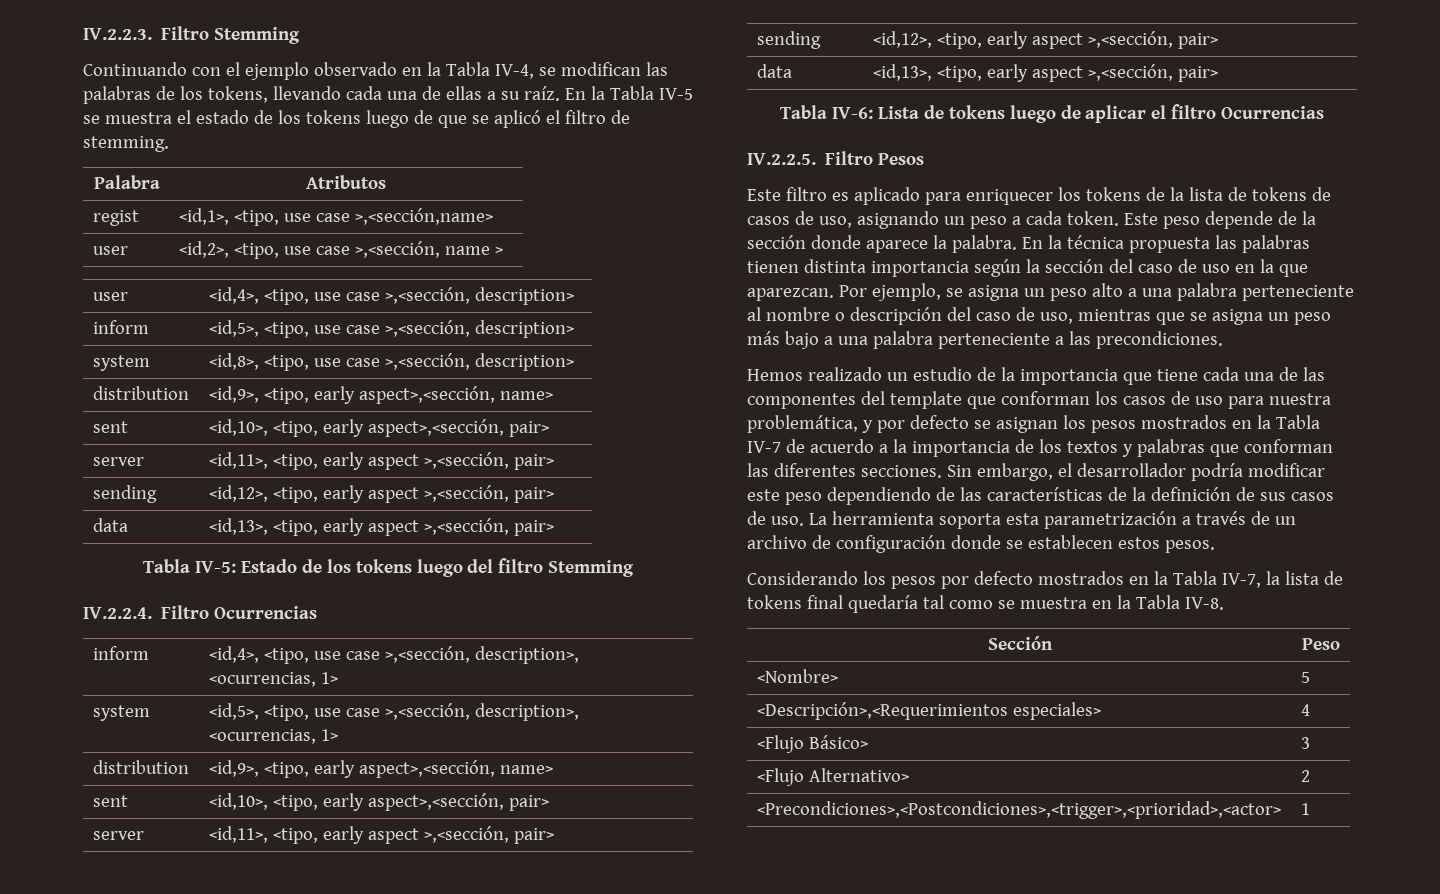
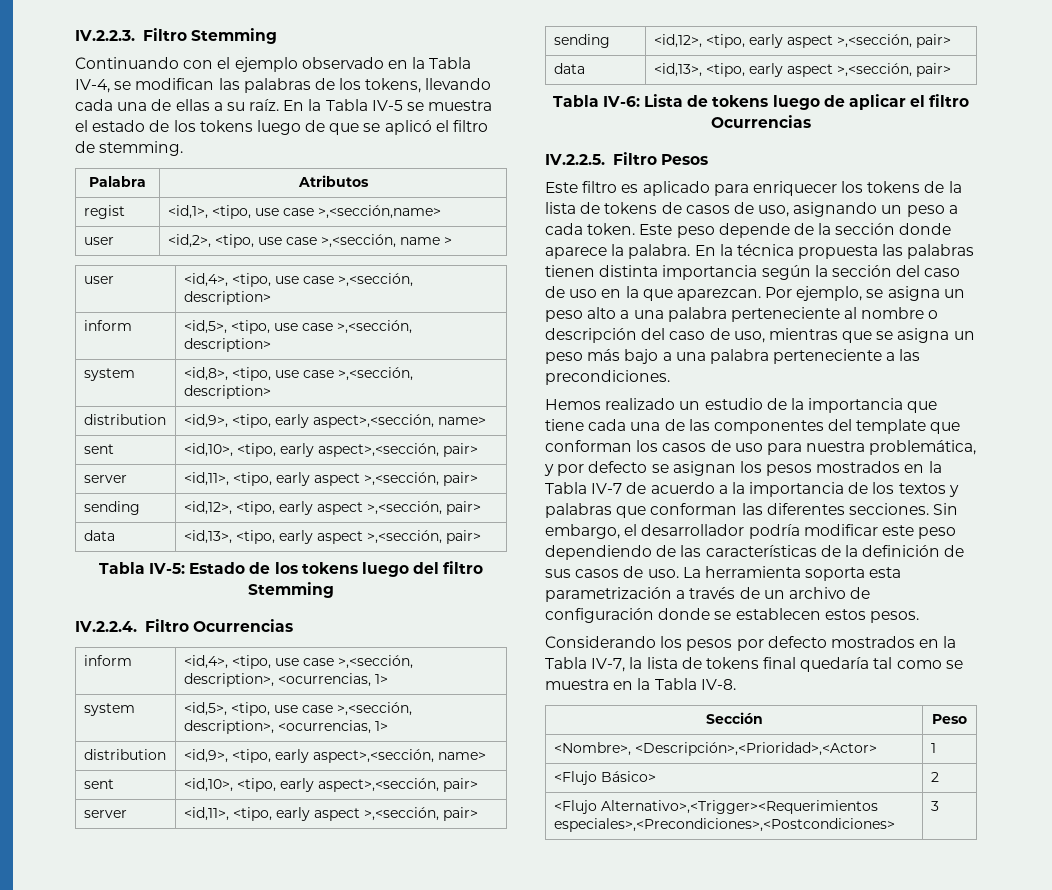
- <Nombre> | 5
- <Descripción>,<Requerimientos especiales> | 4
+ <Nombre>, <Descripción>,<Prioridad>,<Actor> | 1
- <Flujo Básico> | 3
- <Flujo Alternativo> | 2
- <Precondiciones>,<Postcondiciones>,<trigger>,<prioridad>,<actor> | 1
+ <Flujo Básico> | 2
+ <Flujo Alternativo>,<Trigger><Requerimientos especiales>,<Precondiciones>,<Postcondiciones> | 3

